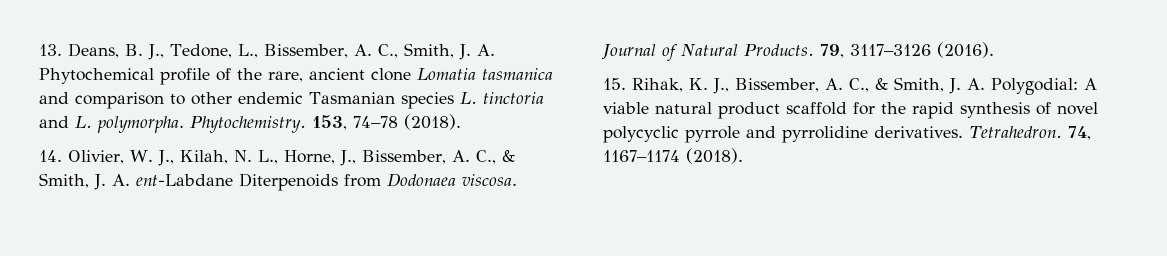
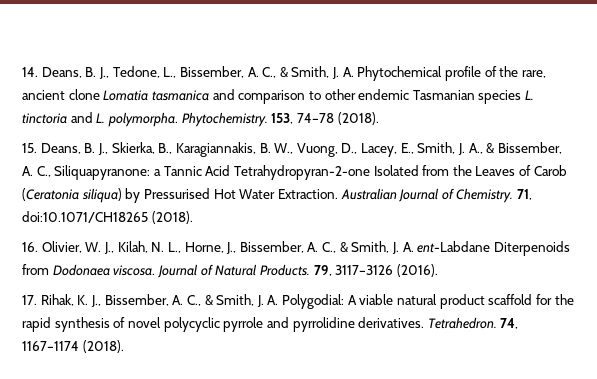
- 13. Deans, B. J., Tedone, L., Bissember, A. C., Smith, J. A. Phytochemical profile of the rare, ancient clone Lomatia tasmanica and comparison to other endemic Tasmanian species L. tinctoria and L. polymorpha.
+ 14. Deans, B. J., Tedone, L., Bissember, A. C., & Smith, J. A. Phytochemical profile of the rare, ancient clone Lomatia tasmanica and comparison to other endemic Tasmanian species L. tinctoria and L. polymorpha.
- 14. Olivier, W. J., Kilah, N. L., Horne, J., Bissember, A. C., & Smith, J. A. ent-Labdane Diterpenoids from Dodonaea viscosa.
+ 15. Deans, B. J., Skierka, B., Karagiannakis, B. W., Vuong, D., Lacey, E., Smith, J. A., & Bissember, A. C., Siliquapyranone: a Tannic Acid Tetrahydropyran-2-one Isolated from the Leaves of Carob (Ceratonia siliqua) by Pressurised Hot Water Extraction. Australian Journal of Chemistry. 71, doi:10.1071/CH18265 (2018).
+ 16. Olivier, W. J., Kilah, N. L., Horne, J., Bissember, A. C., & Smith, J. A. ent-Labdane Diterpenoids from Dodonaea viscosa.
- 15. Rihak, K. J., Bissember, A. C., & Smith, J. A. Polygodial: A viable natural product scaffold for the rapid synthesis of novel polycyclic pyrrole and pyrrolidine derivatives.
+ 17. Rihak, K. J., Bissember, A. C., & Smith, J. A. Polygodial: A viable natural product scaffold for the rapid synthesis of novel polycyclic pyrrole and pyrrolidine derivatives.

